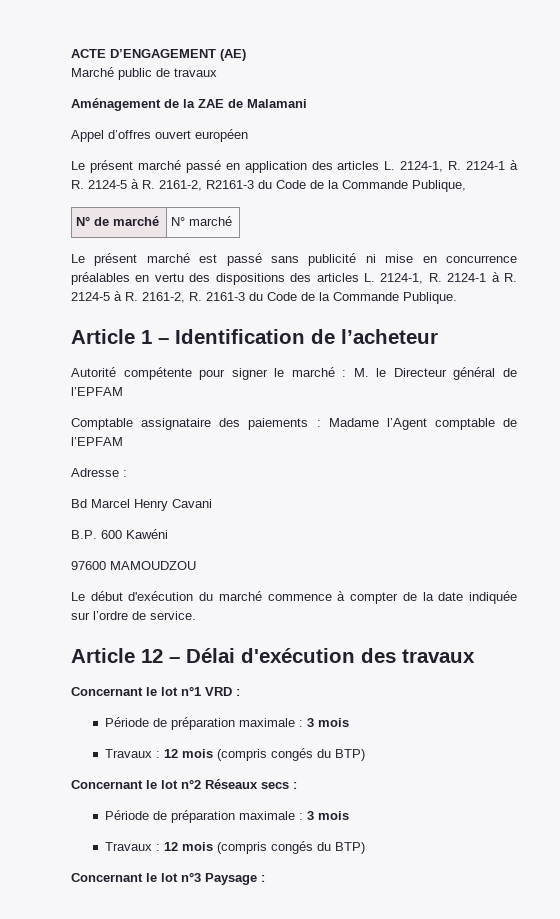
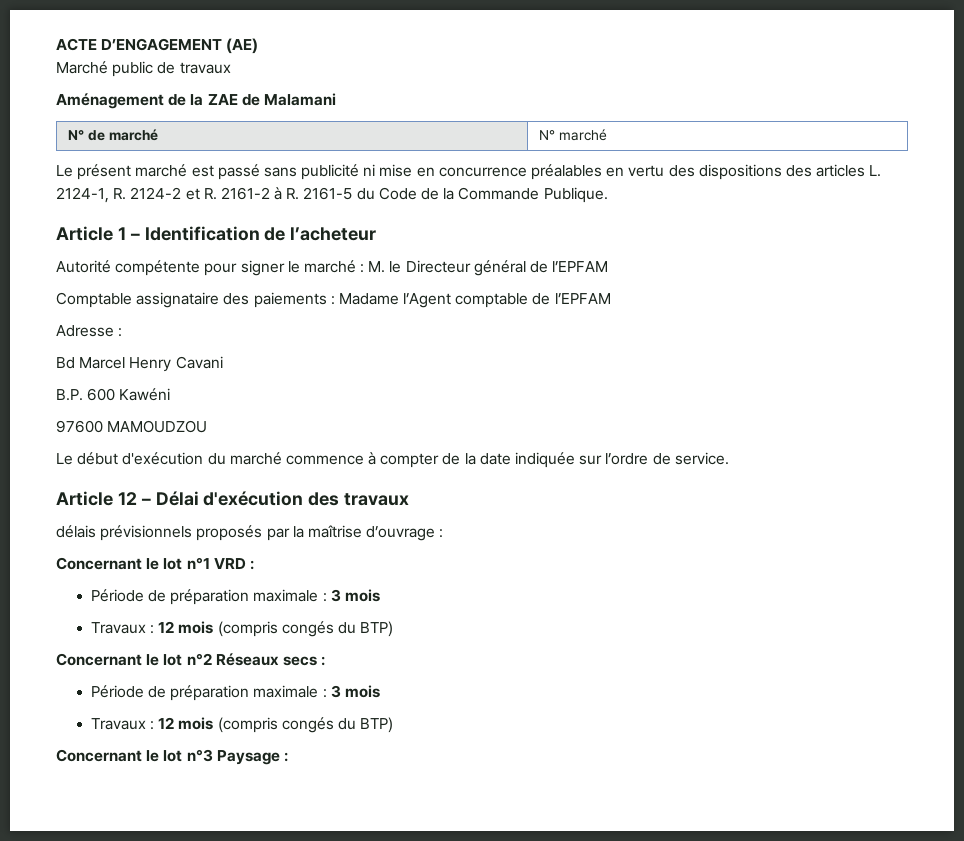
- Appel d’offres ouvert européen
- Le présent marché passé en application des articles L. 2124-1, R. 2124-1 à R. 2124-5 à R. 2161-2, R2161-3 du Code de la Commande Publique,
- Le présent marché est passé sans publicité ni mise en concurrence préalables en vertu des dispositions des articles L. 2124-1, R. 2124-1 à R. 2124-5 à R. 2161-2, R. 2161-3 du Code de la Commande Publique.
+ Le présent marché est passé sans publicité ni mise en concurrence préalables en vertu des dispositions des articles L. 2124-1, R. 2124-2 et R. 2161-2 à R. 2161-5 du Code de la Commande Publique.
+ délais prévisionnels proposés par la maîtrise d’ouvrage :

